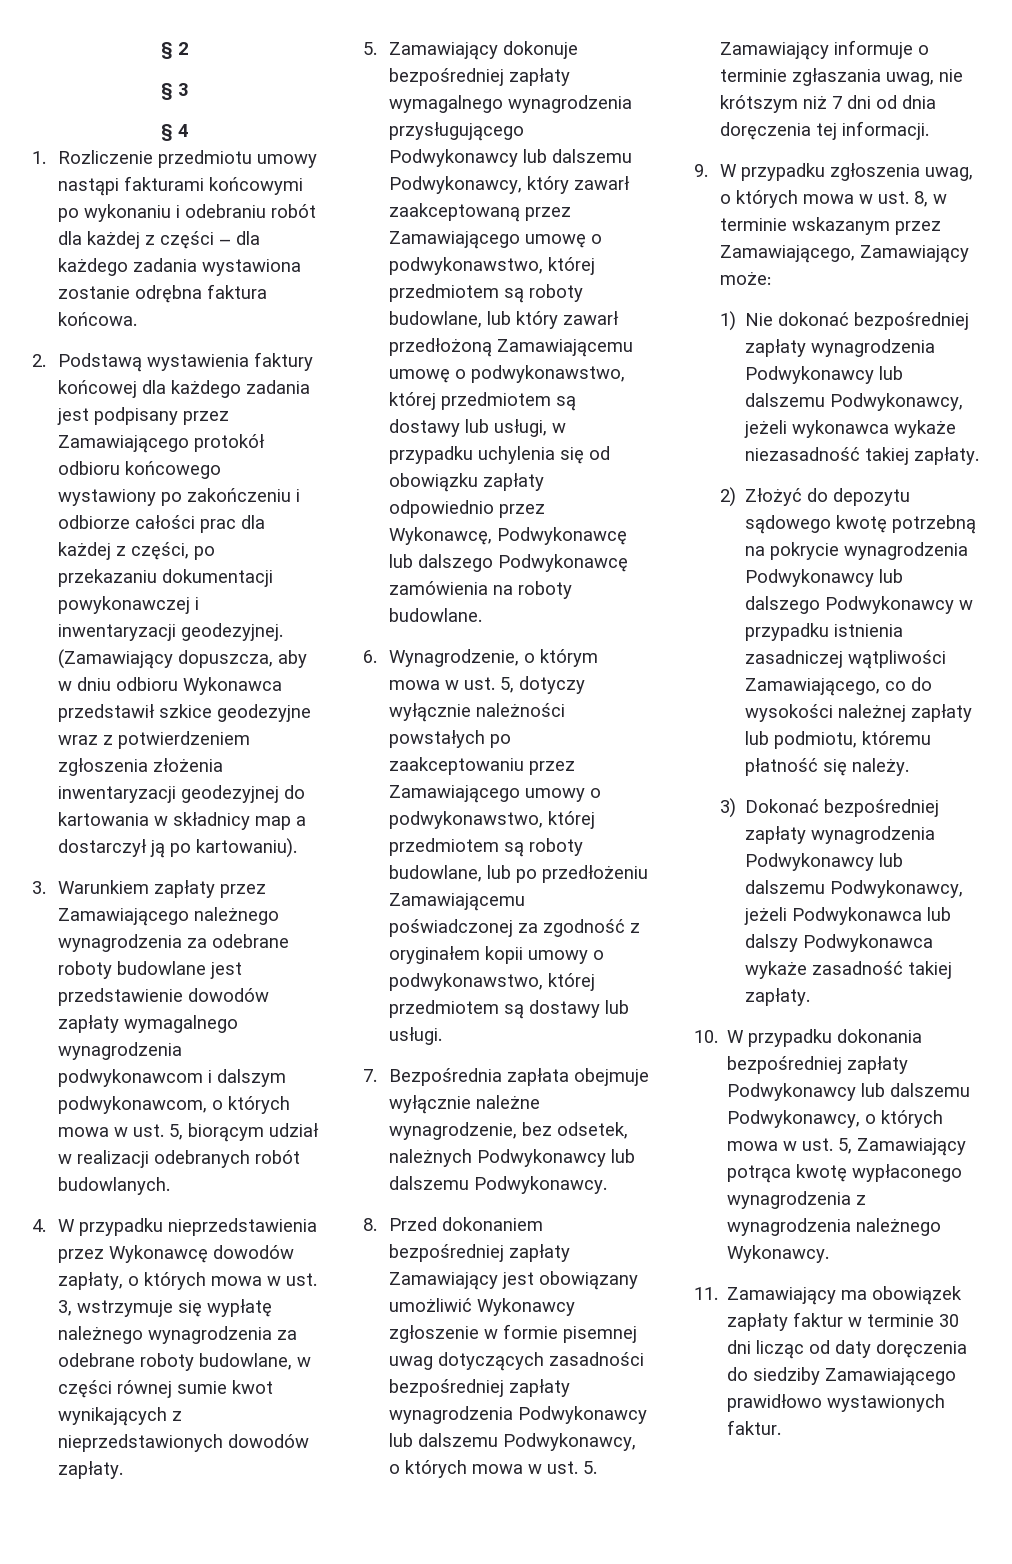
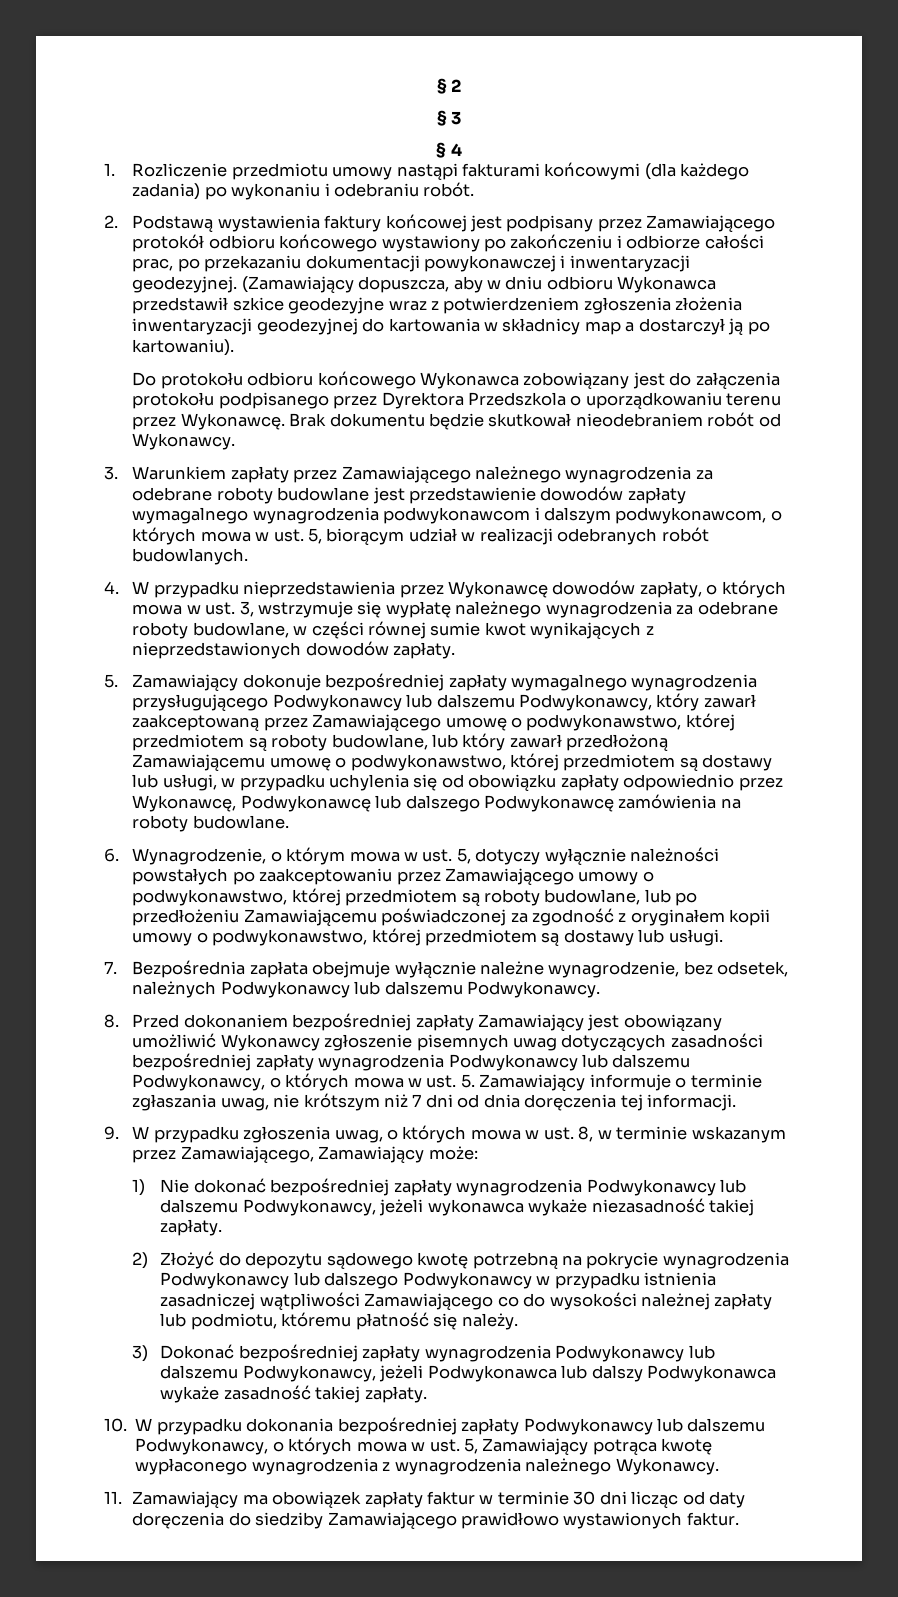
- 1. Rozliczenie przedmiotu umowy nastąpi fakturami końcowymi po wykonaniu i odebraniu robót dla każdej z części – dla każdego zadania wystawiona zostanie odrębna faktura końcowa.
+ 1. Rozliczenie przedmiotu umowy nastąpi fakturami końcowymi (dla każdego zadania) po wykonaniu i odebraniu robót.
- 2. Podstawą wystawienia faktury końcowej dla każdego zadania jest podpisany przez Zamawiającego protokół odbioru końcowego wystawiony po zakończeniu i odbiorze całości prac dla każdej z części, po przekazaniu dokumentacji powykonawczej i inwentaryzacji geodezyjnej.
+ 2. Podstawą wystawienia faktury końcowej jest podpisany przez Zamawiającego protokół odbioru końcowego wystawiony po zakończeniu i odbiorze całości prac, po przekazaniu dokumentacji powykonawczej i inwentaryzacji geodezyjnej.
+ Do protokołu odbioru końcowego Wykonawca zobowiązany jest do załączenia protokołu podpisanego przez Dyrektora Przedszkola o uporządkowaniu terenu przez Wykonawcę. Brak dokumentu będzie skutkował nieodebraniem robót od Wykonawcy.
- 8. Przed dokonaniem bezpośredniej zapłaty Zamawiający jest obowiązany umożliwić Wykonawcy zgłoszenie w formie pisemnej uwag dotyczących zasadności bezpośredniej zapłaty wynagrodzenia Podwykonawcy lub dalszemu Podwykonawcy, o których mowa w ust. 5. Zamawiający informuje o terminie zgłaszania uwag, nie krótszym niż 7 dni od dnia doręczenia tej informacji.
+ 8. Przed dokonaniem bezpośredniej zapłaty Zamawiający jest obowiązany umożliwić Wykonawcy zgłoszenie pisemnych uwag dotyczących zasadności bezpośredniej zapłaty wynagrodzenia Podwykonawcy lub dalszemu Podwykonawcy, o których mowa w ust. 5. Zamawiający informuje o terminie zgłaszania uwag, nie krótszym niż 7 dni od dnia doręczenia tej informacji.
- 2) Złożyć do depozytu sądowego kwotę potrzebną na pokrycie wynagrodzenia Podwykonawcy lub dalszego Podwykonawcy w przypadku istnienia zasadniczej wątpliwości Zamawiającego, co do wysokości należnej zapłaty lub podmiotu, któremu płatność się należy.
+ 2) Złożyć do depozytu sądowego kwotę potrzebną na pokrycie wynagrodzenia Podwykonawcy lub dalszego Podwykonawcy w przypadku istnienia zasadniczej wątpliwości Zamawiającego co do wysokości należnej zapłaty lub podmiotu, któremu płatność się należy.

